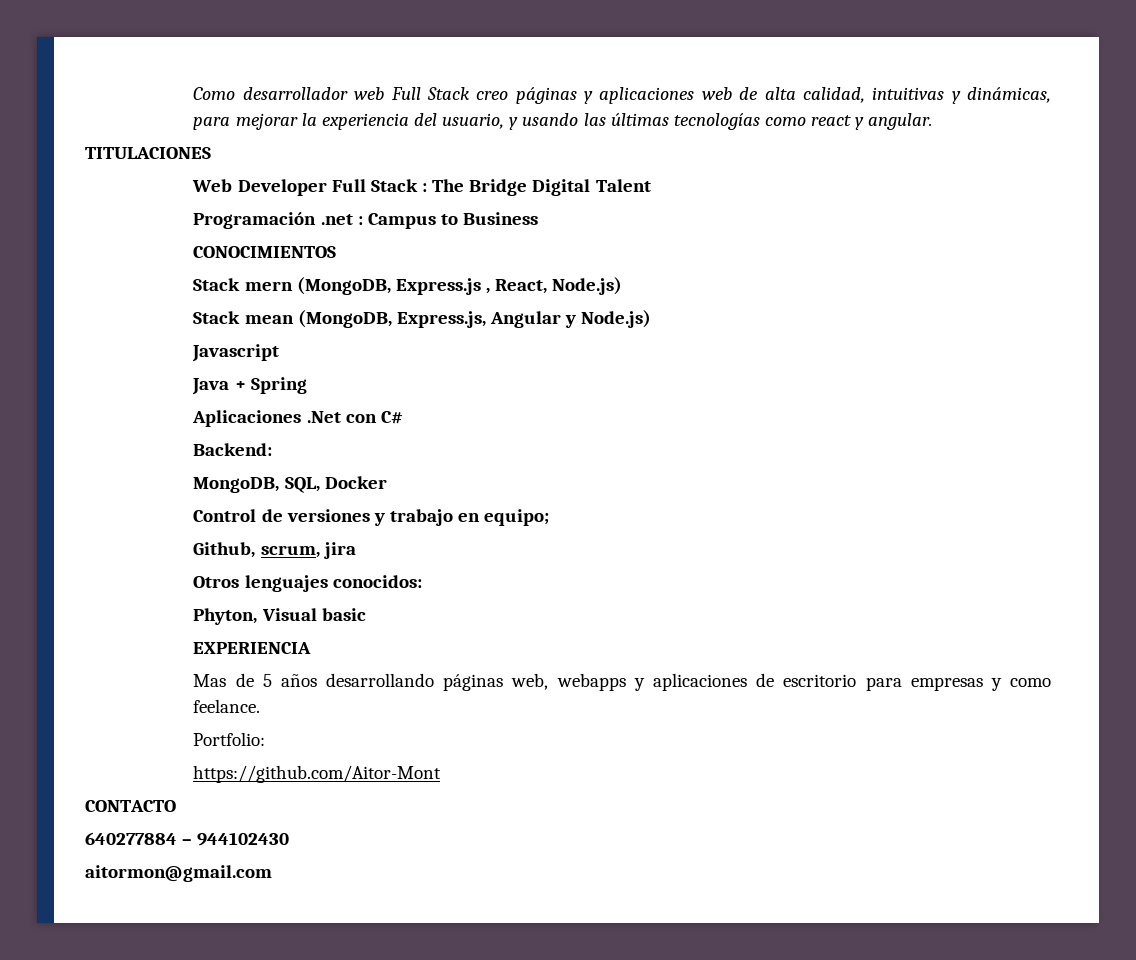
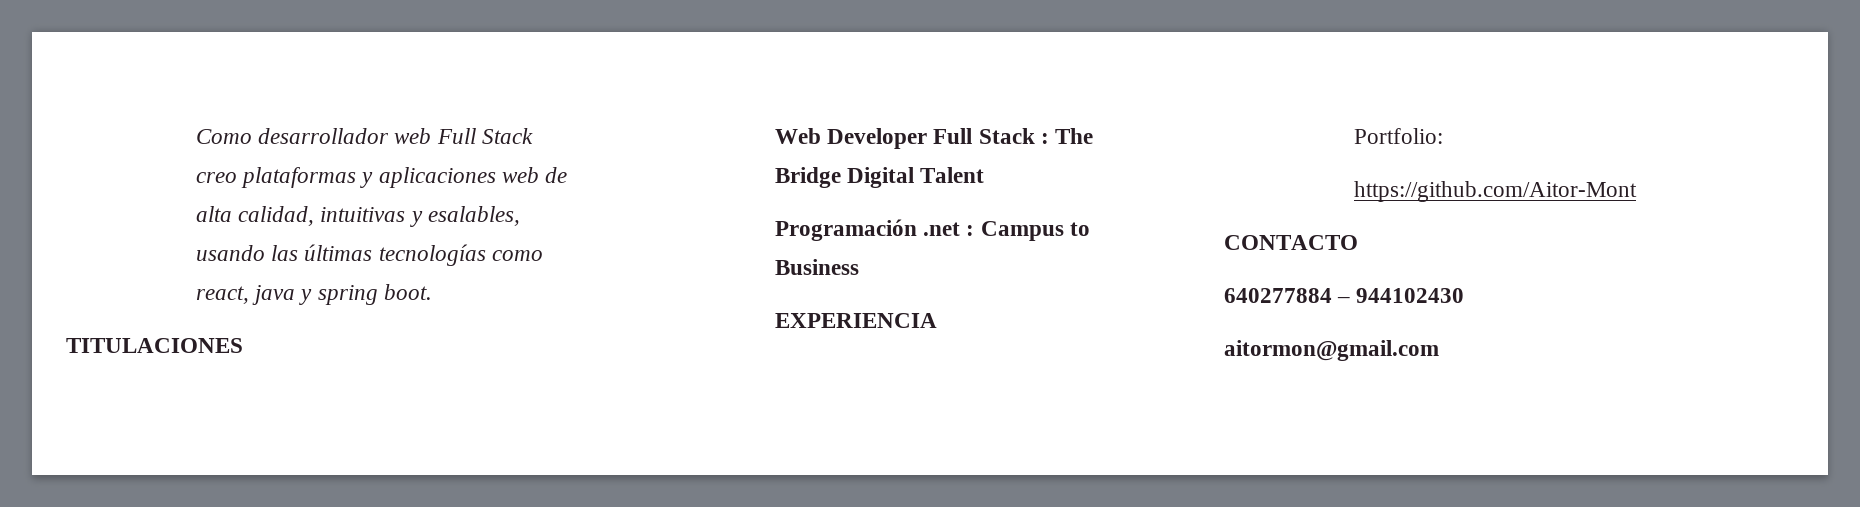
- Como desarrollador web Full Stack creo páginas y aplicaciones web de alta calidad, intuitivas y dinámicas, para mejorar la experiencia del usuario, y usando las últimas tecnologías como react y angular.
+ Como desarrollador web Full Stack creo plataformas y aplicaciones web de alta calidad, intuitivas y esalables, usando las últimas tecnologías como react, java y spring boot.
- CONOCIMIENTOS
- Stack mern (MongoDB, Express.js , React, Node.js)
- Stack mean (MongoDB, Express.js, Angular y Node.js)
- Javascript
- Java + Spring
- Aplicaciones .Net con C#
- Backend:
- MongoDB, SQL, Docker
- Control de versiones y trabajo en equipo;
- Github, scrum, jira
- Otros lenguajes conocidos:
- Phyton, Visual basic
  EXPERIENCIA
- Mas de 5 años desarrollando páginas web, webapps y aplicaciones de escritorio para empresas y como feelance.

